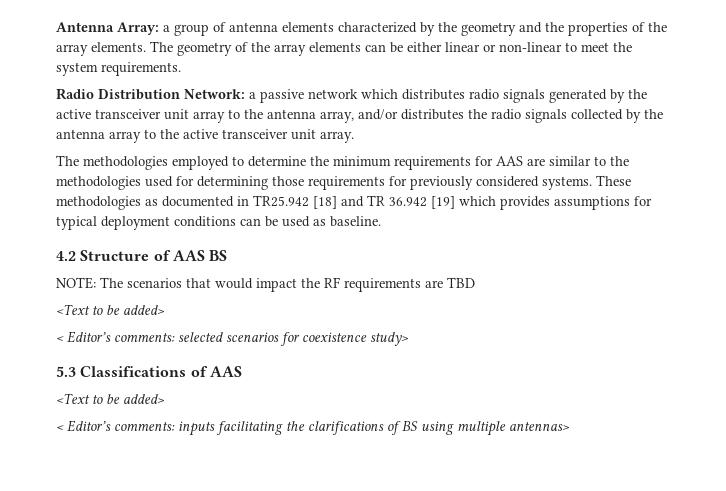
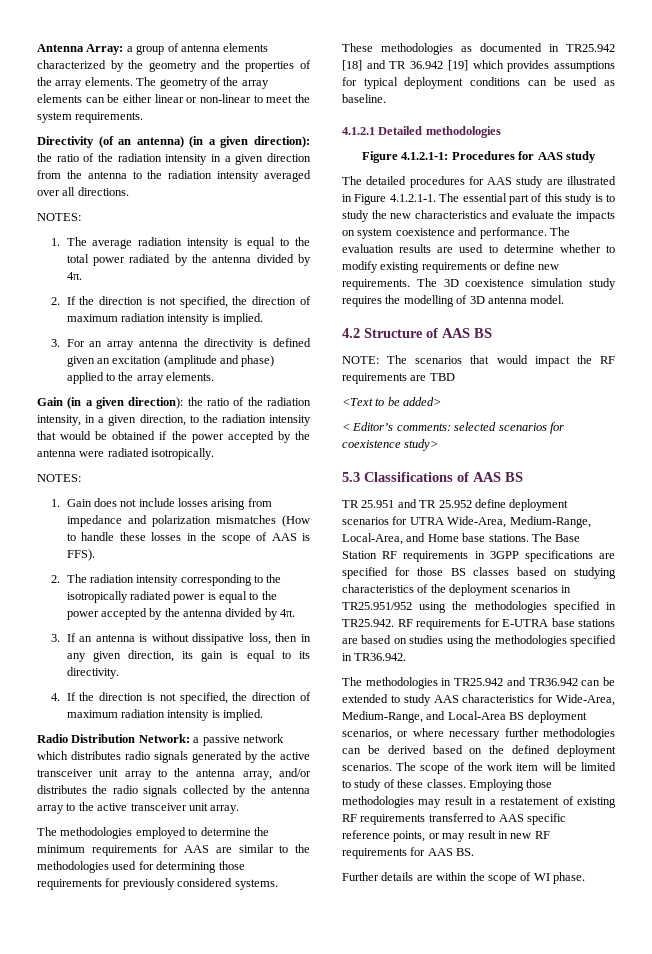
+ Directivity (of an antenna) (in a given direction): the ratio of the radiation intensity in a given direction from the antenna to the radiation intensity averaged over all directions.
+ NOTES:
+ 1. The average radiation intensity is equal to the total power radiated by the antenna divided by 4π.
+ 2. If the direction is not specified, the direction of maximum radiation intensity is implied.
+ 3. For an array antenna the directivity is defined given an excitation (amplitude and phase) applied to the array elements.
+ Gain (in a given direction): the ratio of the radiation intensity, in a given direction, to the radiation intensity that would be obtained if the power accepted by the antenna were radiated isotropically.
+ NOTES:
+ 1. Gain does not include losses arising from impedance and polarization mismatches (How to handle these losses in the scope of AAS is FFS).
+ 2. The radiation intensity corresponding to the isotropically radiated power is equal to the power accepted by the antenna divided by 4π.
+ 3. If an antenna is without dissipative loss, then in any given direction, its gain is equal to its directivity.
+ 4. If the direction is not specified, the direction of maximum radiation intensity is implied.
+ 4.1.2.1 Detailed methodologies
+ Figure 4.1.2.1-1: Procedures for AAS study
+ The detailed procedures for AAS study are illustrated in Figure 4.1.2.1-1. The essential part of this study is to study the new characteristics and evaluate the impacts on system coexistence and performance. The evaluation results are used to determine whether to modify existing requirements or define new requirements. The 3D coexistence simulation study requires the modelling of 3D antenna model.
- 5.3 Classifications of AAS
- <Text to be added>
- < Editor’s comments: inputs facilitating the clarifications of BS using multiple antennas>
+ 5.3 Classifications of AAS BS
+ TR 25.951 and TR 25.952 define deployment scenarios for UTRA Wide-Area, Medium-Range, Local-Area, and Home base stations. The Base Station RF requirements in 3GPP specifications are specified for those BS classes based on studying characteristics of the deployment scenarios in TR25.951/952 using the methodologies specified in TR25.942. RF requirements for E-UTRA base stations are based on studies using the methodologies specified in TR36.942.
+ The methodologies in TR25.942 and TR36.942 can be extended to study AAS characteristics for Wide-Area, Medium-Range, and Local-Area BS deployment scenarios, or where necessary further methodologies can be derived based on the defined deployment scenarios. The scope of the work item will be limited to study of these classes. Employing those methodologies may result in a restatement of existing RF requirements transferred to AAS specific reference points, or may result in new RF requirements for AAS BS.
+ Further details are within the scope of WI phase.

